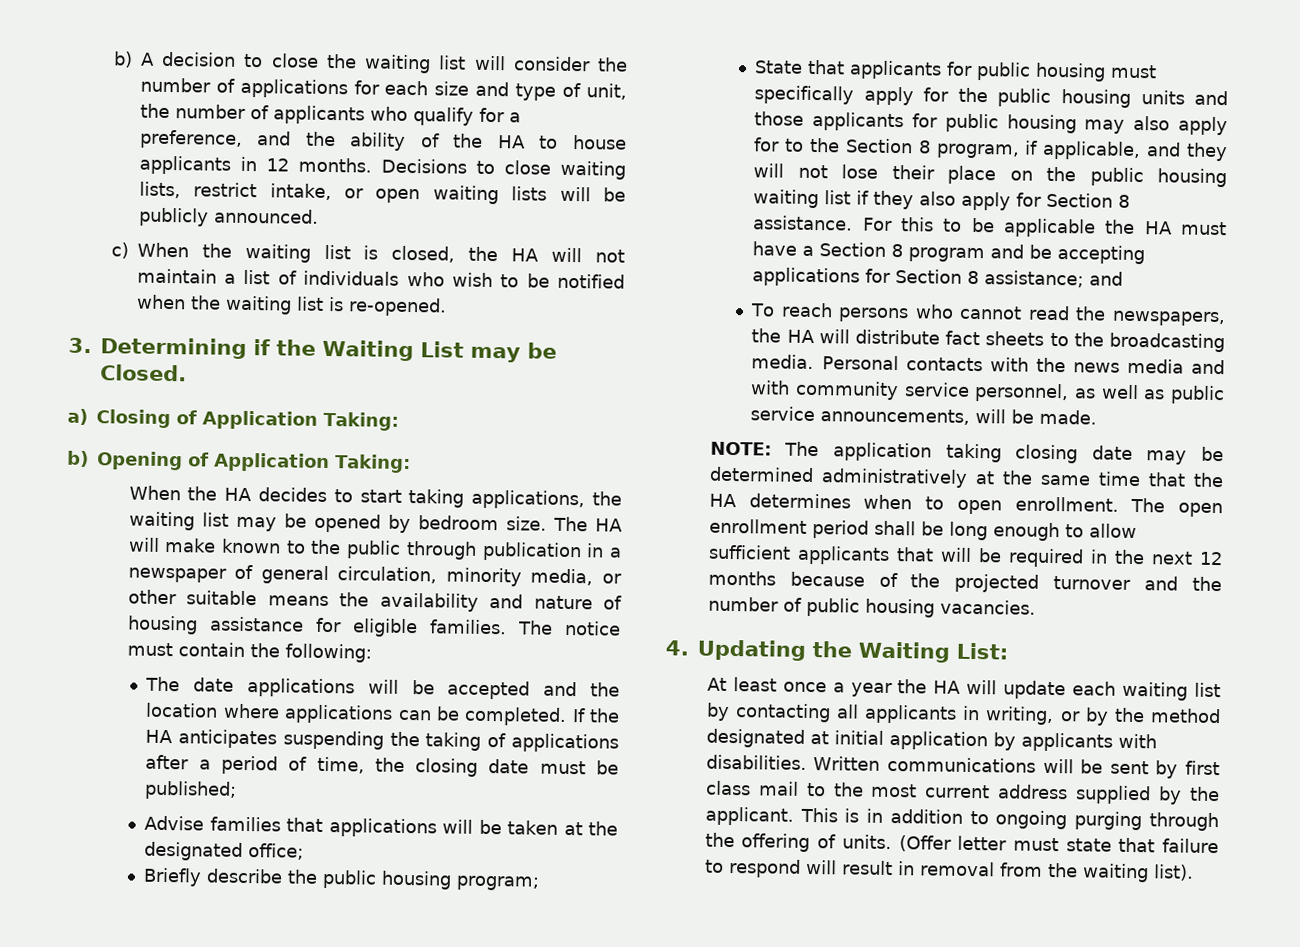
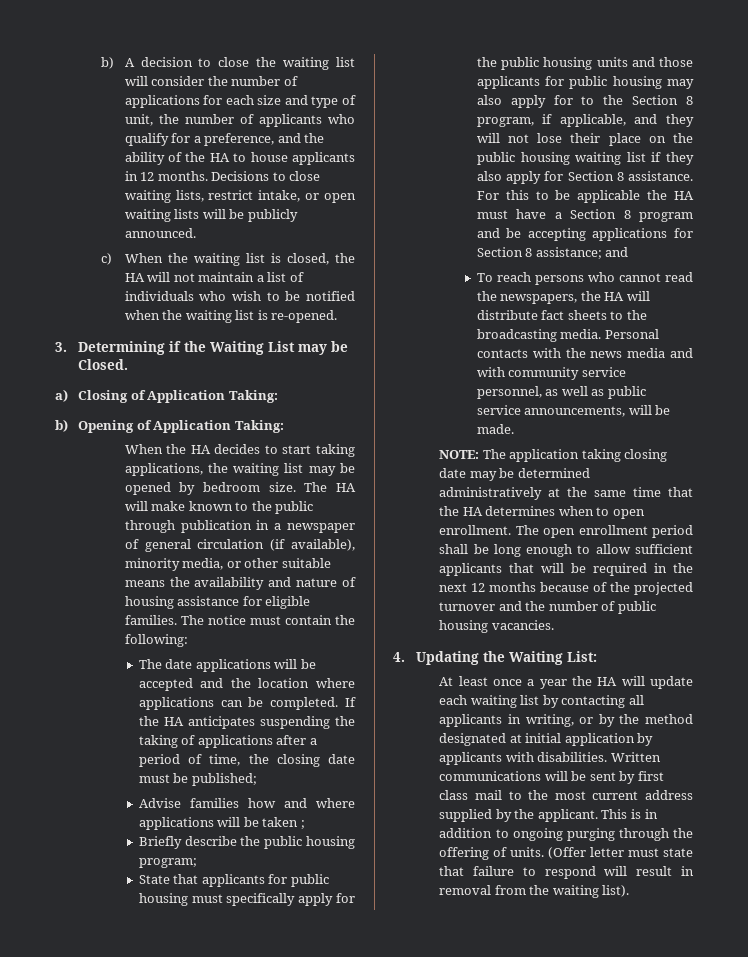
- The HA will make known to the public through publication in a newspaper of general circulation, minority media, or other suitable means the availability and nature of housing assistance for eligible families.
+ The HA will make known to the public through publication in a newspaper of general circulation (if available), minority media, or other suitable means the availability and nature of housing assistance for eligible families.
- Advise families that applications will be taken at the designated office;
+ Advise families how and where applications will be taken ;

